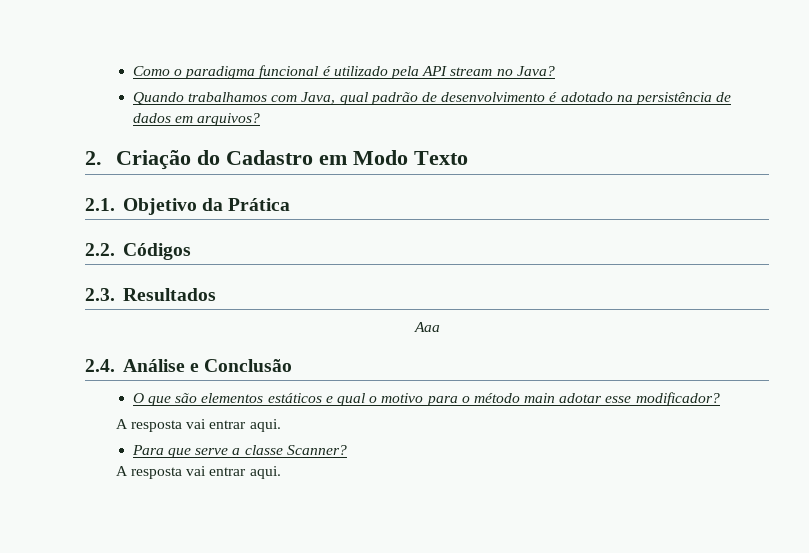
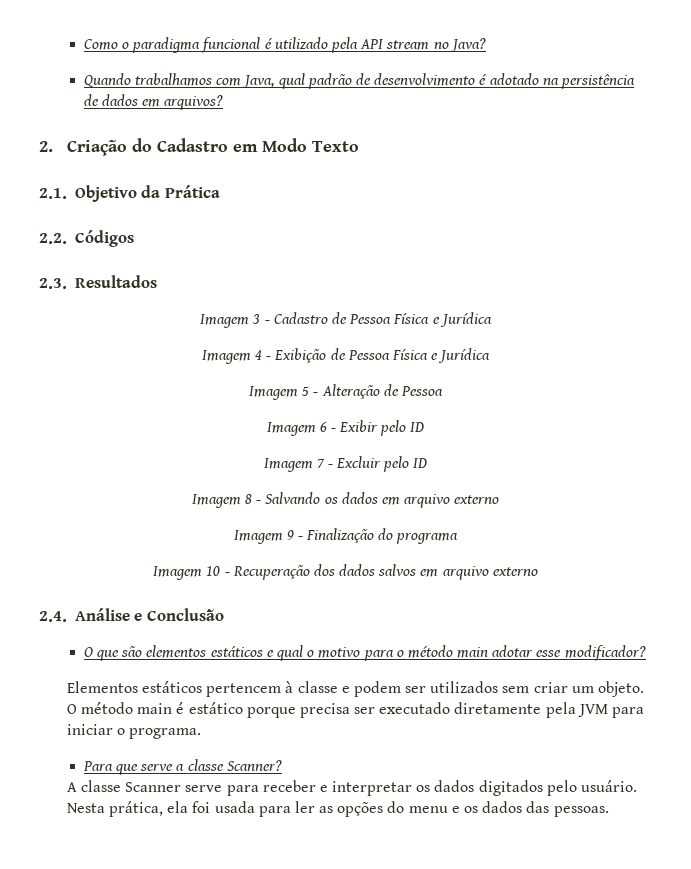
- Aaa
+ Imagem 3 - Cadastro de Pessoa Física e Jurídica
+ Imagem 4 - Exibição de Pessoa Física e Jurídica
+ Imagem 5 - Alteração de Pessoa
+ Imagem 6 - Exibir pelo ID
+ Imagem 7 - Excluir pelo ID
+ Imagem 8 - Salvando os dados em arquivo externo
+ Imagem 9 - Finalização do programa
+ Imagem 10 - Recuperação dos dados salvos em arquivo externo
  O que são elementos estáticos e qual o motivo para o método main adotar esse modificador?
- A resposta vai entrar aqui.
+ Elementos estáticos pertencem à classe e podem ser utilizados sem criar um objeto. O método main é estático porque precisa ser executado diretamente pela JVM para iniciar o programa.
  Para que serve a classe Scanner?
- A resposta vai entrar aqui.
+ A classe Scanner serve para receber e interpretar os dados digitados pelo usuário. Nesta prática, ela foi usada para ler as opções do menu e os dados das pessoas.

